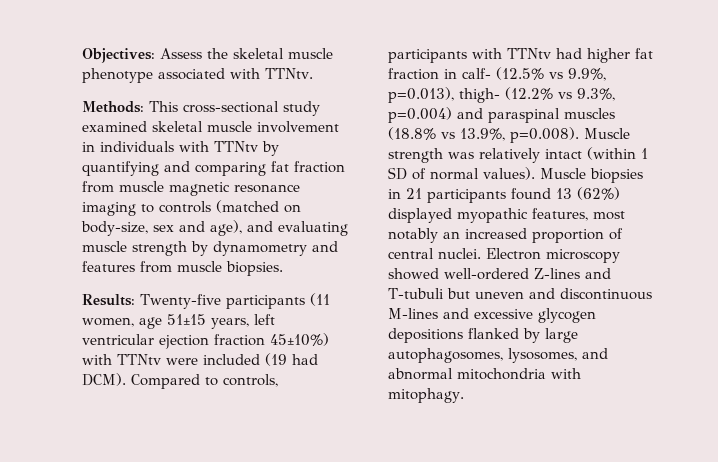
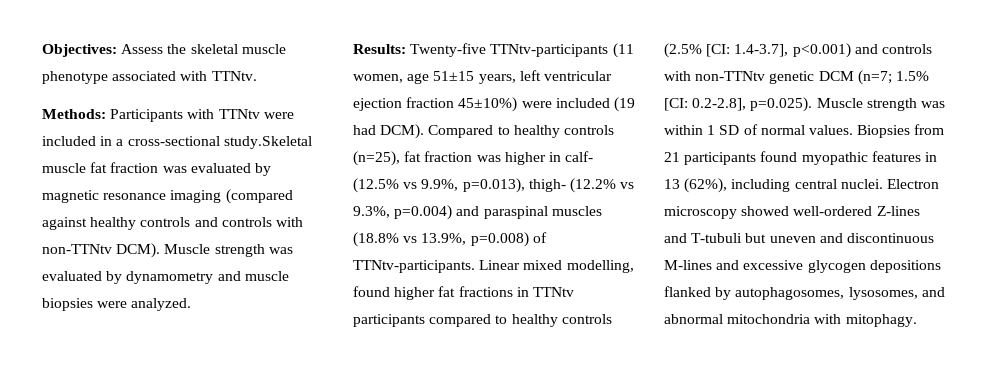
- Methods: This cross-sectional study examined skeletal muscle involvement in individuals with TTNtv by quantifying and comparing fat fraction from muscle magnetic resonance imaging to controls (matched on body-size, sex and age), and evaluating muscle strength by dynamometry and features from muscle biopsies.
+ Methods: Participants with TTNtv were included in a cross-sectional study.Skeletal muscle fat fraction was evaluated by magnetic resonance imaging (compared against healthy controls and controls with non-TTNtv DCM). Muscle strength was evaluated by dynamometry and muscle biopsies were analyzed.
- Results: Twenty-five participants (11 women, age 51±15 years, left ventricular ejection fraction 45±10%) with TTNtv were included (19 had DCM).
+ Results: Twenty-five TTNtv-participants (11 women, age 51±15 years, left ventricular ejection fraction 45±10%) were included (19 had DCM).
- Compared to controls, participants with TTNtv had higher fat fraction in calf- (12.5% vs 9.9%, p=0.013), thigh- (12.2% vs 9.3%, p=0.004) and paraspinal muscles (18.8% vs 13.9%, p=0.008). Muscle strength was relatively intact (within 1 SD of normal values). Muscle biopsies in 21 participants found 13 (62%) displayed myopathic features, most notably an increased proportion of central nuclei.
+ Compared to healthy controls (n=25), fat fraction was higher in calf- (12.5% vs 9.9%, p=0.013), thigh- (12.2% vs 9.3%, p=0.004) and paraspinal muscles (18.8% vs 13.9%, p=0.008) of TTNtv-participants. Linear mixed modelling, found higher fat fractions in TTNtv participants compared to healthy controls (2.5% [CI: 1.4-3.7], p<0.001) and controls with non-TTNtv genetic DCM (n=7; 1.5% [CI: 0.2-2.8], p=0.025). Muscle strength was within 1 SD of normal values. Biopsies from 21 participants found myopathic features in 13 (62%), including central nuclei.
- Electron microscopy showed well-ordered Z-lines and T-tubuli but uneven and discontinuous M-lines and excessive glycogen depositions flanked by large autophagosomes, lysosomes, and abnormal mitochondria with mitophagy.
+ Electron microscopy showed well-ordered Z-lines and T-tubuli but uneven and discontinuous M-lines and excessive glycogen depositions flanked by autophagosomes, lysosomes, and abnormal mitochondria with mitophagy.

